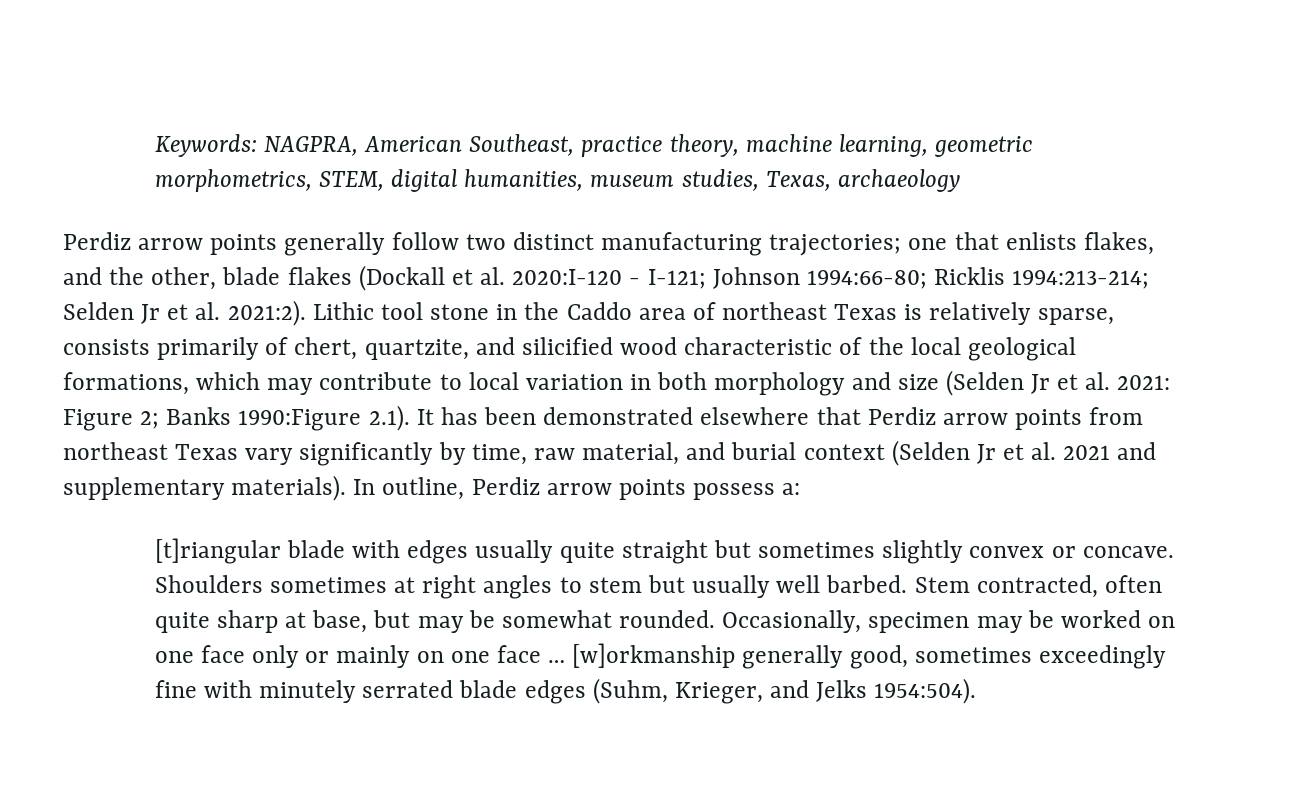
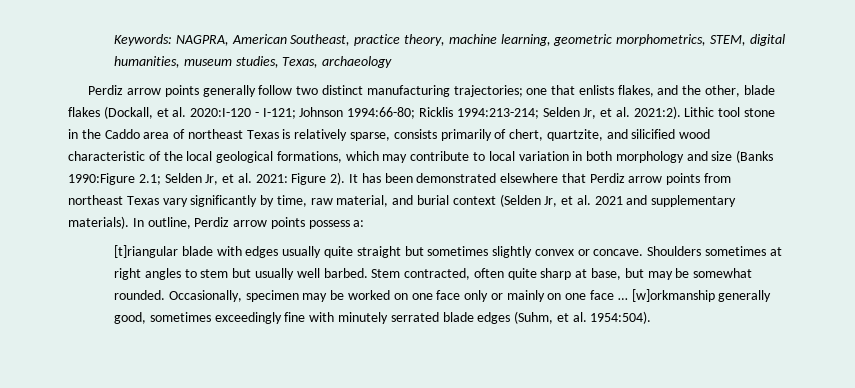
- Perdiz arrow points generally follow two distinct manufacturing trajectories; one that enlists flakes, and the other, blade flakes (Dockall et al. 2020:I-120 - I-121; Johnson 1994:66-80; Ricklis 1994:213-214; Selden Jr et al. 2021:2).
+ Perdiz arrow points generally follow two distinct manufacturing trajectories; one that enlists flakes, and the other, blade flakes (Dockall, et al. 2020:I-120 - I-121; Johnson 1994:66-80; Ricklis 1994:213-214; Selden Jr, et al. 2021:2).
- Lithic tool stone in the Caddo area of northeast Texas is relatively sparse, consists primarily of chert, quartzite, and silicified wood characteristic of the local geological formations, which may contribute to local variation in both morphology and size (Selden Jr et al. 2021: Figure 2; Banks 1990:Figure 2.1). It has been demonstrated elsewhere that Perdiz arrow points from northeast Texas vary significantly by time, raw material, and burial context (Selden Jr et al. 2021 and supplementary materials).
+ Lithic tool stone in the Caddo area of northeast Texas is relatively sparse, consists primarily of chert, quartzite, and silicified wood characteristic of the local geological formations, which may contribute to local variation in both morphology and size (Banks 1990:Figure 2.1; Selden Jr, et al. 2021: Figure 2). It has been demonstrated elsewhere that Perdiz arrow points from northeast Texas vary significantly by time, raw material, and burial context (Selden Jr, et al. 2021 and supplementary materials).
- [w]orkmanship generally good, sometimes exceedingly fine with minutely serrated blade edges (Suhm, Krieger, and Jelks 1954:504).
+ [w]orkmanship generally good, sometimes exceedingly fine with minutely serrated blade edges (Suhm, et al. 1954:504).

